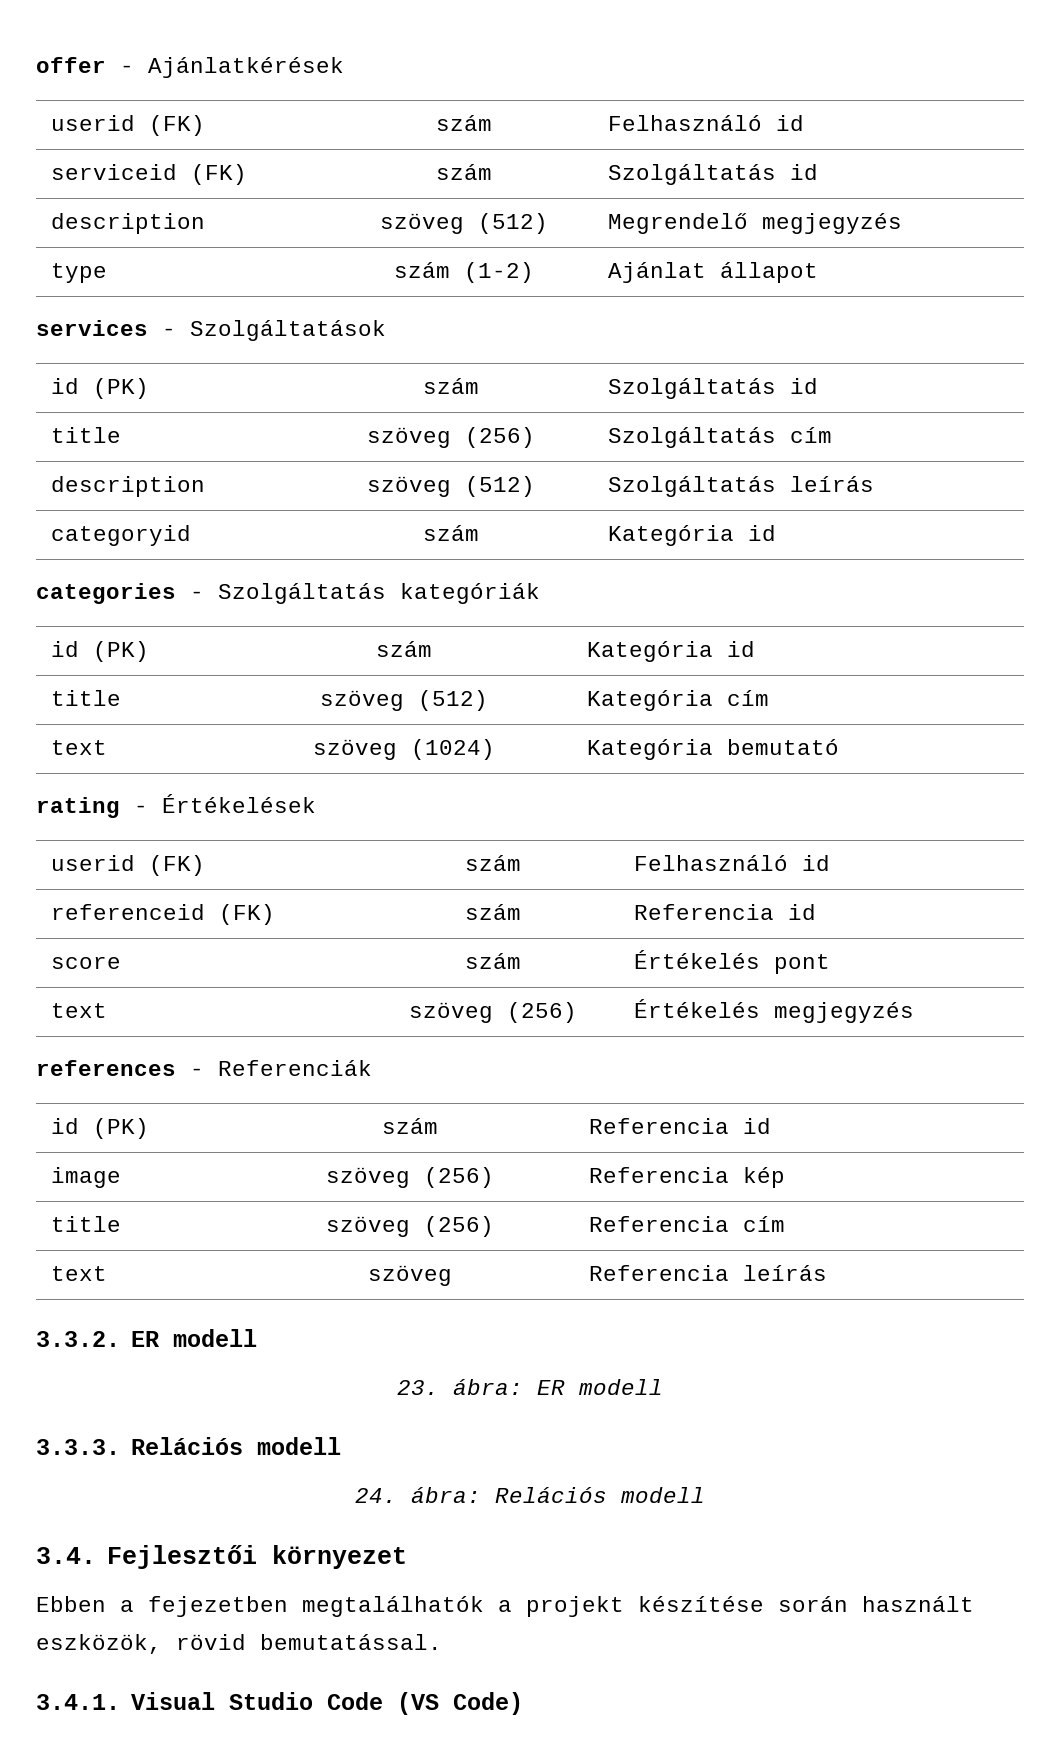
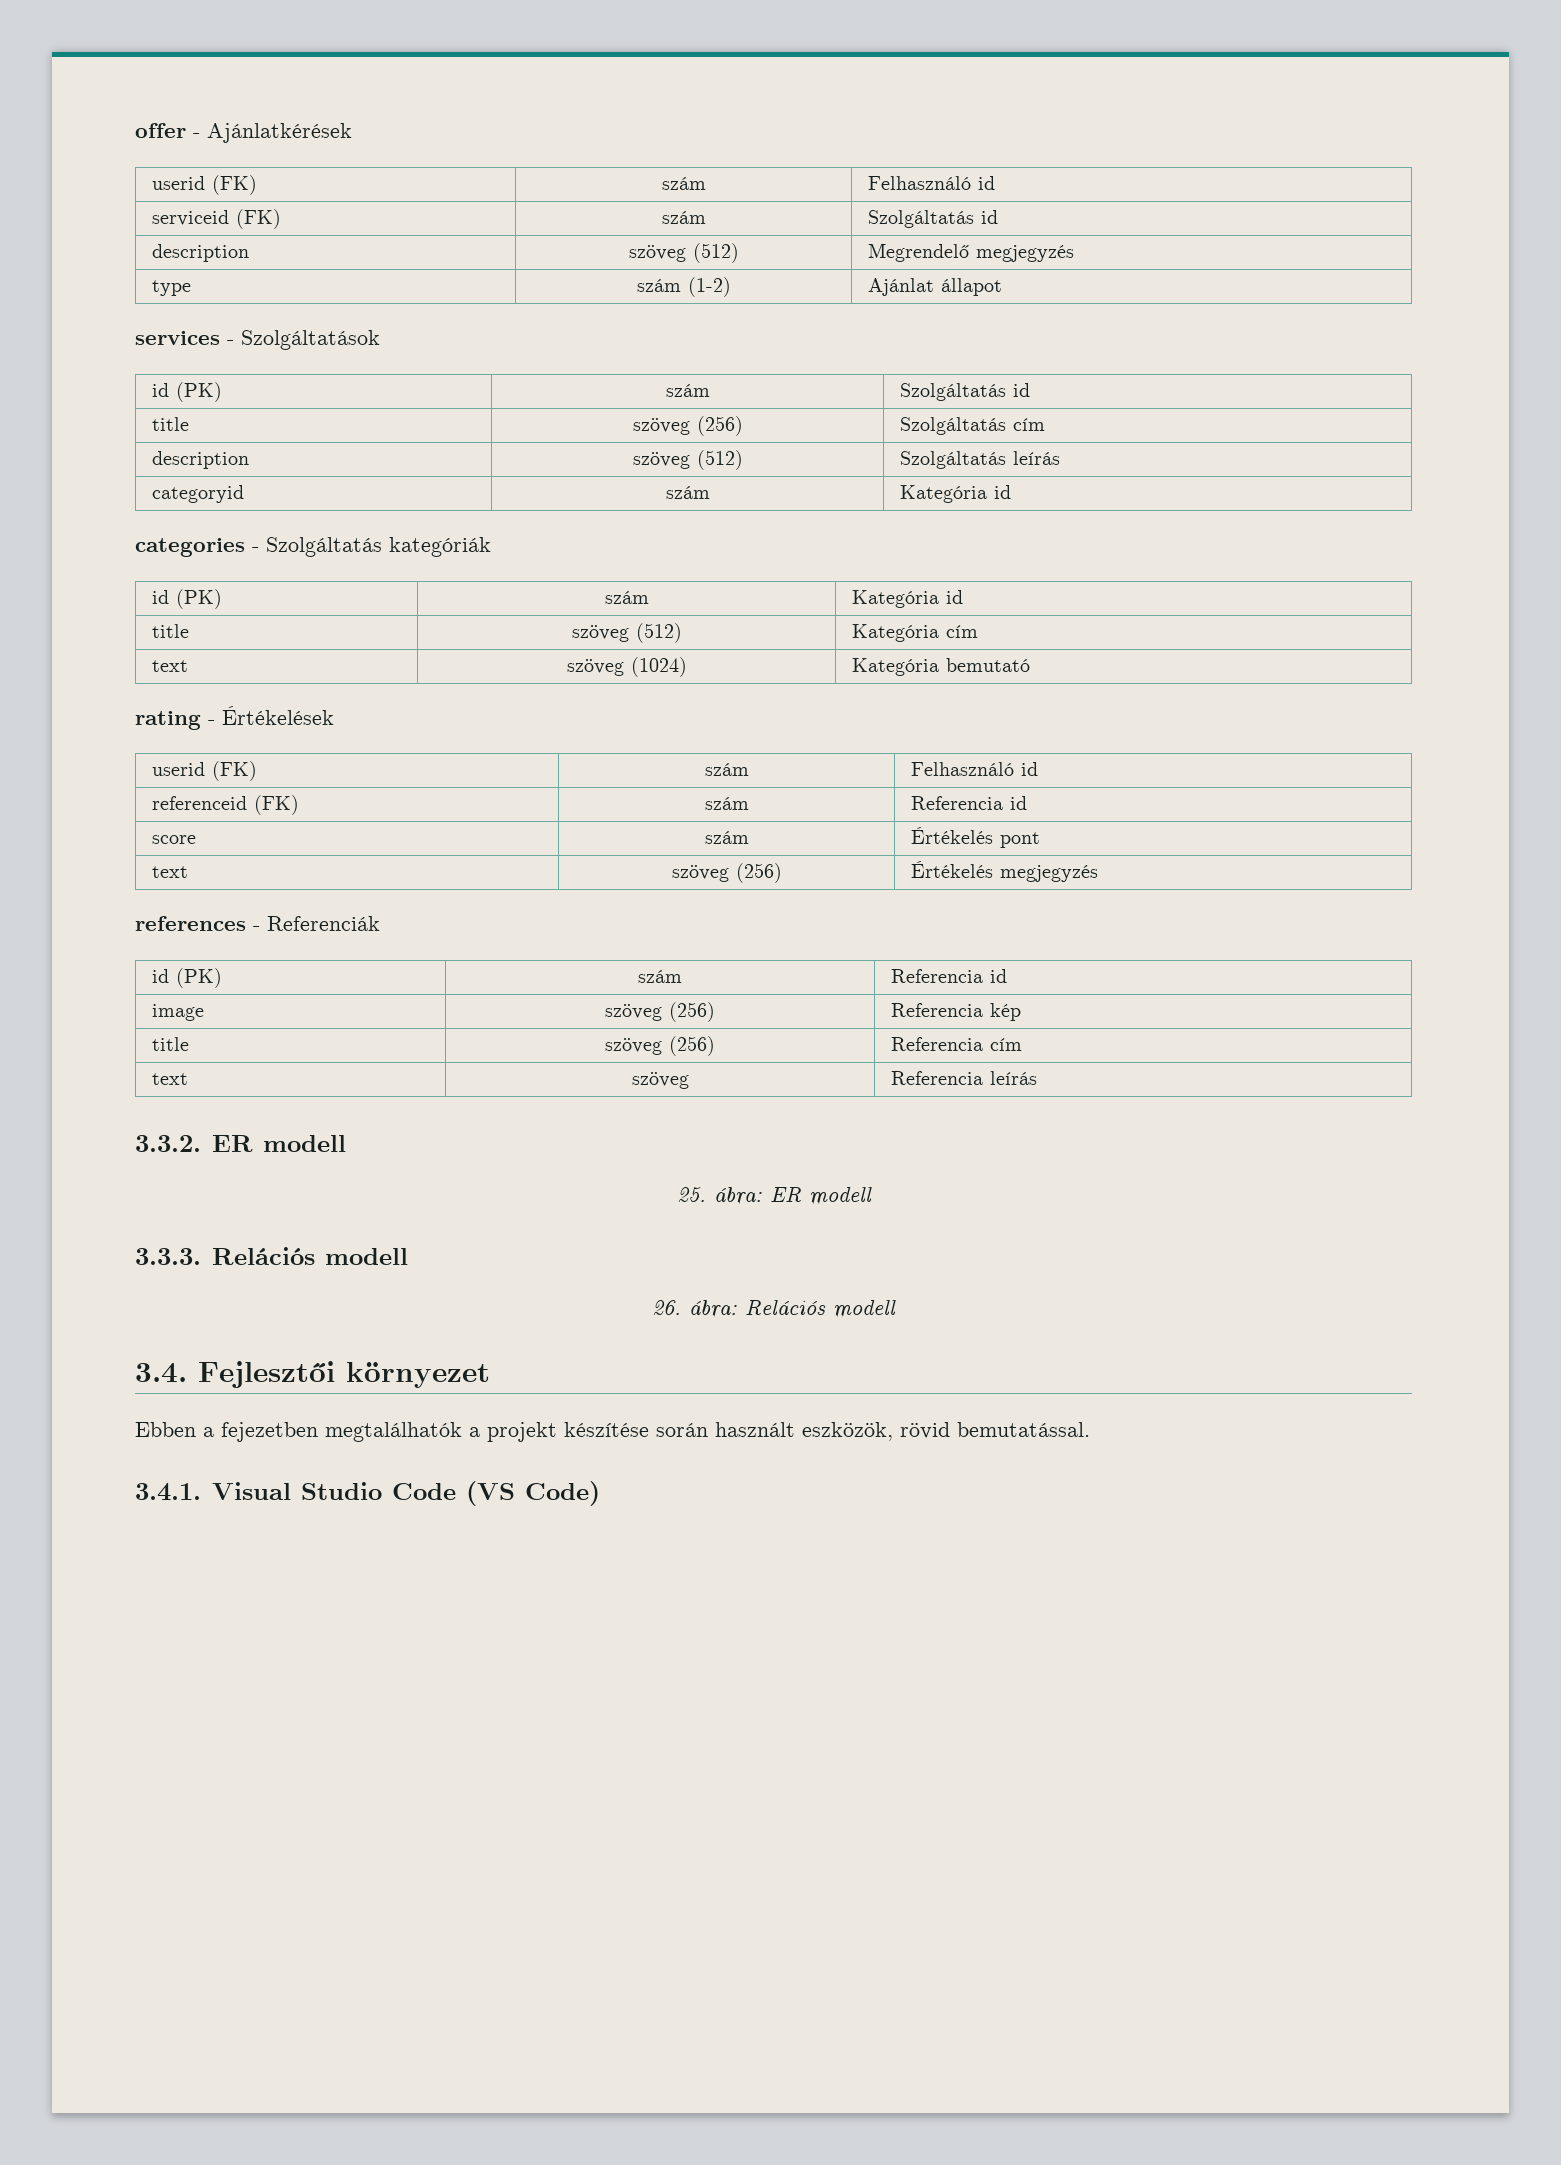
- 23. ábra: ER modell
+ 25. ábra: ER modell
- 24. ábra: Relációs modell
+ 26. ábra: Relációs modell

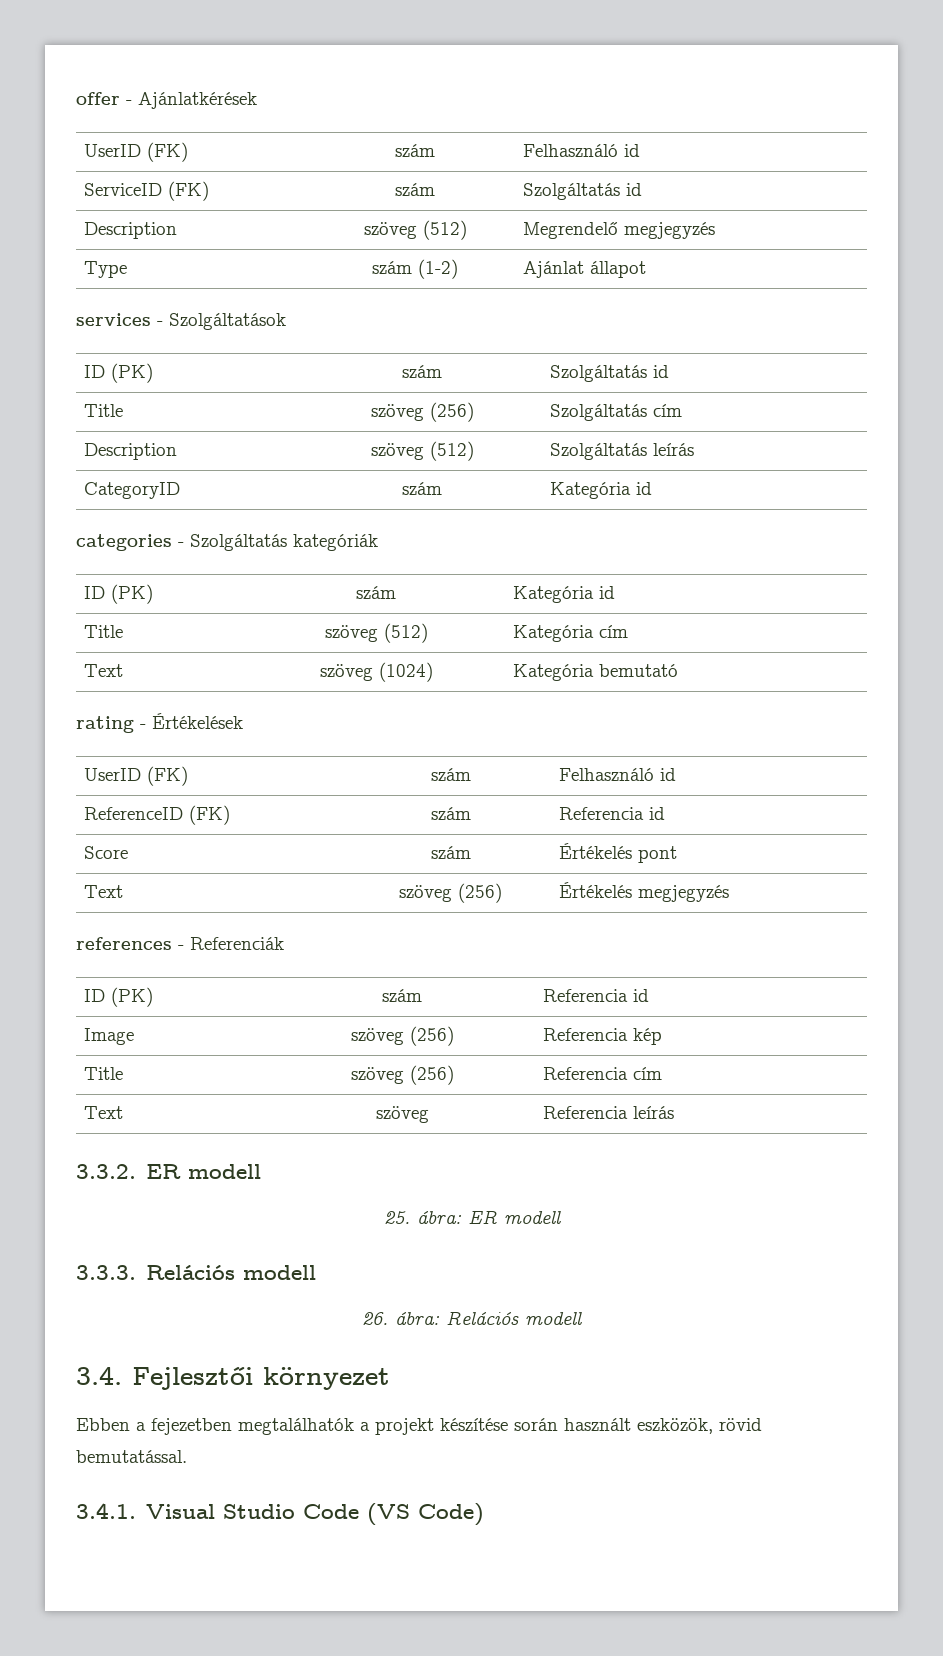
  offer - Ajánlatkérések
- userid (FK) | szám | Felhasználó id
- serviceid (FK) | szám | Szolgáltatás id
+ UserID (FK) | szám | Felhasználó id
+ ServiceID (FK) | szám | Szolgáltatás id
- description | szöveg (512) | Megrendelő megjegyzés
+ Description | szöveg (512) | Megrendelő megjegyzés
- type | szám (1-2) | Ajánlat állapot
+ Type | szám (1-2) | Ajánlat állapot
- id (PK) | szám | Szolgáltatás id
+ ID (PK) | szám | Szolgáltatás id
- title | szöveg (256) | Szolgáltatás cím
+ Title | szöveg (256) | Szolgáltatás cím
- description | szöveg (512) | Szolgáltatás leírás
+ Description | szöveg (512) | Szolgáltatás leírás
- categoryid | szám | Kategória id
+ CategoryID | szám | Kategória id
- id (PK) | szám | Kategória id
+ ID (PK) | szám | Kategória id
- title | szöveg (512) | Kategória cím
+ Title | szöveg (512) | Kategória cím
- text | szöveg (1024) | Kategória bemutató
+ Text | szöveg (1024) | Kategória bemutató
  rating - Értékelések
- userid (FK) | szám | Felhasználó id
- referenceid (FK) | szám | Referencia id
+ UserID (FK) | szám | Felhasználó id
+ ReferenceID (FK) | szám | Referencia id
- score | szám | Értékelés pont
+ Score | szám | Értékelés pont
- text | szöveg (256) | Értékelés megjegyzés
+ Text | szöveg (256) | Értékelés megjegyzés
- id (PK) | szám | Referencia id
+ ID (PK) | szám | Referencia id
- image | szöveg (256) | Referencia kép
+ Image | szöveg (256) | Referencia kép
- title | szöveg (256) | Referencia cím
+ Title | szöveg (256) | Referencia cím
- text | szöveg | Referencia leírás
+ Text | szöveg | Referencia leírás

